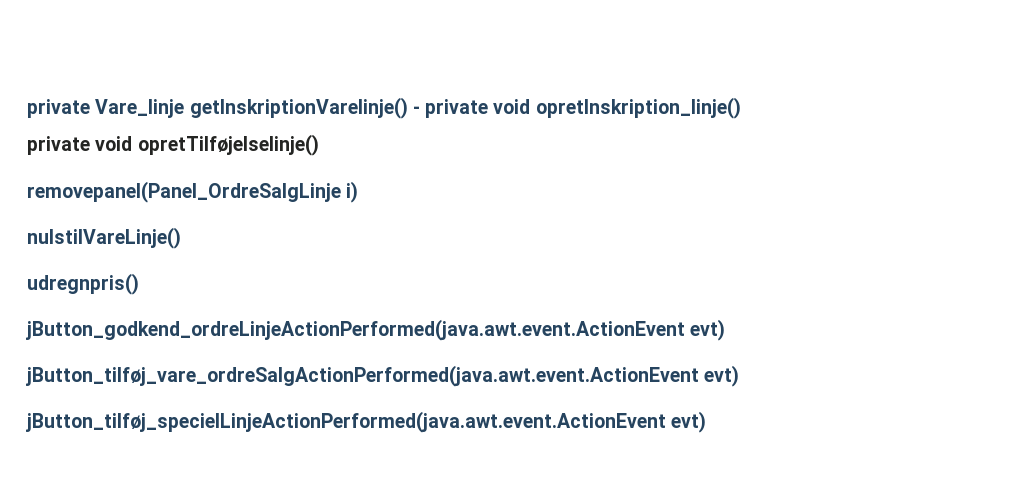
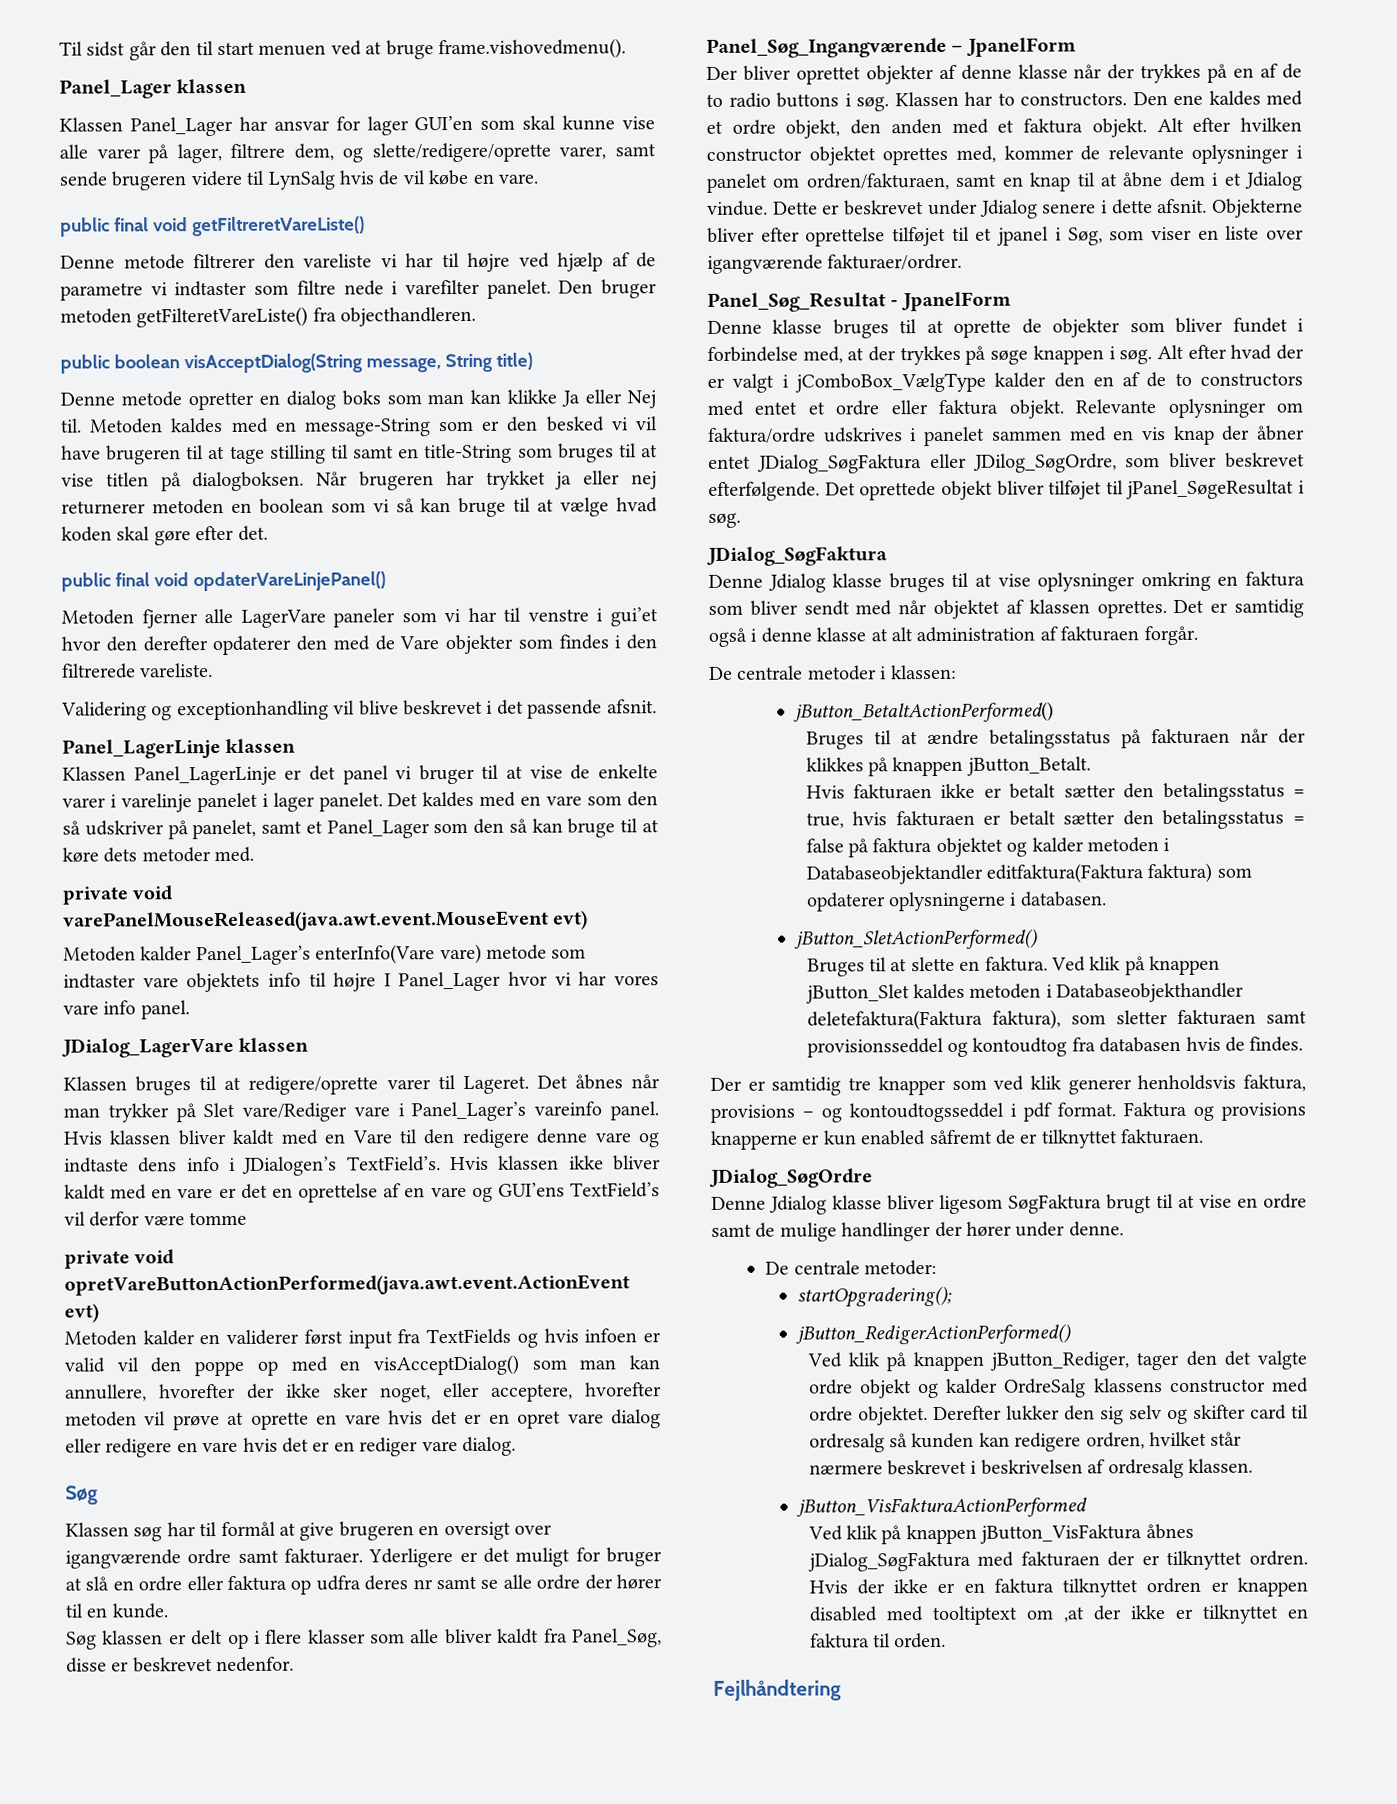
- private Vare_linje getInskriptionVarelinje() - private void opretInskription_linje()
- private void opretTilføjelselinje()
- removepanel(Panel_OrdreSalgLinje i)
- nulstilVareLinje()
- udregnpris()
- jButton_godkend_ordreLinjeActionPerformed(java.awt.event.ActionEvent evt)
- jButton_tilføj_vare_ordreSalgActionPerformed(java.awt.event.ActionEvent evt)
- jButton_tilføj_specielLinjeActionPerformed(java.awt.event.ActionEvent evt)
+ Til sidst går den til start menuen ved at bruge frame.vishovedmenu().
+ Panel_Lager klassen
+ Klassen Panel_Lager har ansvar for lager GUI’en som skal kunne vise alle varer på lager, filtrere dem, og slette/redigere/oprette varer, samt sende brugeren videre til LynSalg hvis de vil købe en vare.
+ public final void getFiltreretVareListe()
+ Denne metode filtrerer den vareliste vi har til højre ved hjælp af de parametre vi indtaster som filtre nede i varefilter panelet. Den bruger metoden getFilteretVareListe() fra objecthandleren.
+ public boolean visAcceptDialog(String message, String title)
+ Denne metode opretter en dialog boks som man kan klikke Ja eller Nej til. Metoden kaldes med en message-String som er den besked vi vil have brugeren til at tage stilling til samt en title-String som bruges til at vise titlen på dialogboksen. Når brugeren har trykket ja eller nej returnerer metoden en boolean som vi så kan bruge til at vælge hvad koden skal gøre efter det.
+ public final void opdaterVareLinjePanel()
+ Metoden fjerner alle LagerVare paneler som vi har til venstre i gui’et hvor den derefter opdaterer den med de Vare objekter som findes i den filtrerede vareliste.
+ Validering og exceptionhandling vil blive beskrevet i det passende afsnit.
+ Panel_LagerLinje klassen
+ Klassen Panel_LagerLinje er det panel vi bruger til at vise de enkelte varer i varelinje panelet i lager panelet. Det kaldes med en vare som den så udskriver på panelet, samt et Panel_Lager som den så kan bruge til at køre dets metoder med.
+ private void varePanelMouseReleased(java.awt.event.MouseEvent evt)
+ Metoden kalder Panel_Lager’s enterInfo(Vare vare) metode som indtaster vare objektets info til højre I Panel_Lager hvor vi har vores vare info panel.
+ JDialog_LagerVare klassen
+ Klassen bruges til at redigere/oprette varer til Lageret. Det åbnes når man trykker på Slet vare/Rediger vare i Panel_Lager’s vareinfo panel. Hvis klassen bliver kaldt med en Vare til den redigere denne vare og indtaste dens info i JDialogen’s TextField’s. Hvis klassen ikke bliver kaldt med en vare er det en oprettelse af en vare og GUI’ens TextField’s vil derfor være tomme
+ private void opretVareButtonActionPerformed(java.awt.event.ActionEvent evt)
+ Metoden kalder en validerer først input fra TextFields og hvis infoen er valid vil den poppe op med en visAcceptDialog() som man kan annullere, hvorefter der ikke sker noget, eller acceptere, hvorefter metoden vil prøve at oprette en vare hvis det er en opret vare dialog eller redigere en vare hvis det er en rediger vare dialog.
+ Søg
+ Klassen søg har til formål at give brugeren en oversigt over igangværende ordre samt fakturaer. Yderligere er det muligt for bruger at slå en ordre eller faktura op udfra deres nr samt se alle ordre der hører til en kunde.
+ Søg klassen er delt op i flere klasser som alle bliver kaldt fra Panel_Søg, disse er beskrevet nedenfor.
+ Panel_Søg_Ingangværende – JpanelForm
+ Der bliver oprettet objekter af denne klasse når der trykkes på en af de to radio buttons i søg. Klassen har to constructors. Den ene kaldes med et ordre objekt, den anden med et faktura objekt. Alt efter hvilken constructor objektet oprettes med, kommer de relevante oplysninger i panelet om ordren/fakturaen, samt en knap til at åbne dem i et Jdialog vindue. Dette er beskrevet under Jdialog senere i dette afsnit. Objekterne bliver efter oprettelse tilføjet til et jpanel i Søg, som viser en liste over igangværende fakturaer/ordrer.
+ Panel_Søg_Resultat - JpanelForm
+ Denne klasse bruges til at oprette de objekter som bliver fundet i forbindelse med, at der trykkes på søge knappen i søg. Alt efter hvad der er valgt i jComboBox_VælgType kalder den en af de to constructors med entet et ordre eller faktura objekt. Relevante oplysninger om faktura/ordre udskrives i panelet sammen med en vis knap der åbner entet JDialog_SøgFaktura eller JDilog_SøgOrdre, som bliver beskrevet efterfølgende. Det oprettede objekt bliver tilføjet til jPanel_SøgeResultat i søg.
+ JDialog_SøgFaktura
+ Denne Jdialog klasse bruges til at vise oplysninger omkring en faktura som bliver sendt med når objektet af klassen oprettes. Det er samtidig også i denne klasse at alt administration af fakturaen forgår.
+ De centrale metoder i klassen:
+ jButton_BetaltActionPerformed()
+ Bruges til at ændre betalingsstatus på fakturaen når der klikkes på knappen jButton_Betalt.
+ Hvis fakturaen ikke er betalt sætter den betalingsstatus = true, hvis fakturaen er betalt sætter den betalingsstatus = false på faktura objektet og kalder metoden i Databaseobjektandler editfaktura(Faktura faktura) som opdaterer oplysningerne i databasen.
+ jButton_SletActionPerformed()
+ Bruges til at slette en faktura. Ved klik på knappen jButton_Slet kaldes metoden i Databaseobjekthandler deletefaktura(Faktura faktura), som sletter fakturaen samt provisionsseddel og kontoudtog fra databasen hvis de findes.
+ Der er samtidig tre knapper som ved klik generer henholdsvis faktura, provisions – og kontoudtogsseddel i pdf format. Faktura og provisions knapperne er kun enabled såfremt de er tilknyttet fakturaen.
+ JDialog_SøgOrdre
+ Denne Jdialog klasse bliver ligesom SøgFaktura brugt til at vise en ordre samt de mulige handlinger der hører under denne.
+ De centrale metoder:
+ startOpgradering();
+ jButton_RedigerActionPerformed()
+ Ved klik på knappen jButton_Rediger, tager den det valgte ordre objekt og kalder OrdreSalg klassens constructor med ordre objektet. Derefter lukker den sig selv og skifter card til ordresalg så kunden kan redigere ordren, hvilket står nærmere beskrevet i beskrivelsen af ordresalg klassen.
+ jButton_VisFakturaActionPerformed
+ Ved klik på knappen jButton_VisFaktura åbnes jDialog_SøgFaktura med fakturaen der er tilknyttet ordren. Hvis der ikke er en faktura tilknyttet ordren er knappen disabled med tooltiptext om ,at der ikke er tilknyttet en faktura til orden.
+ Fejlhåndtering

